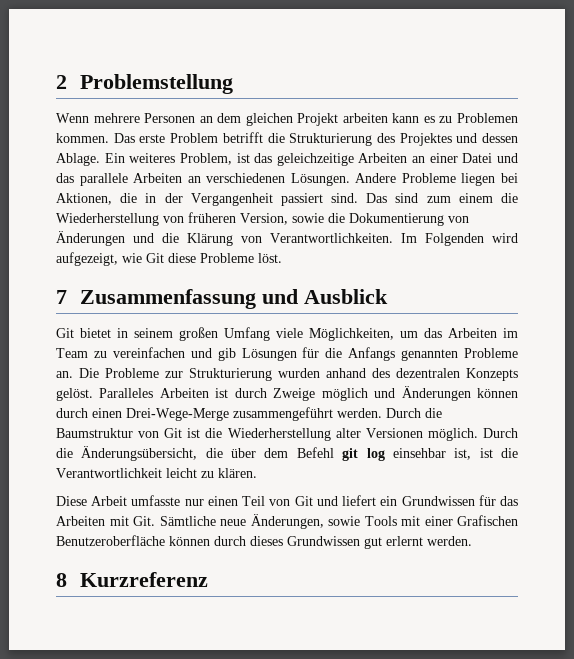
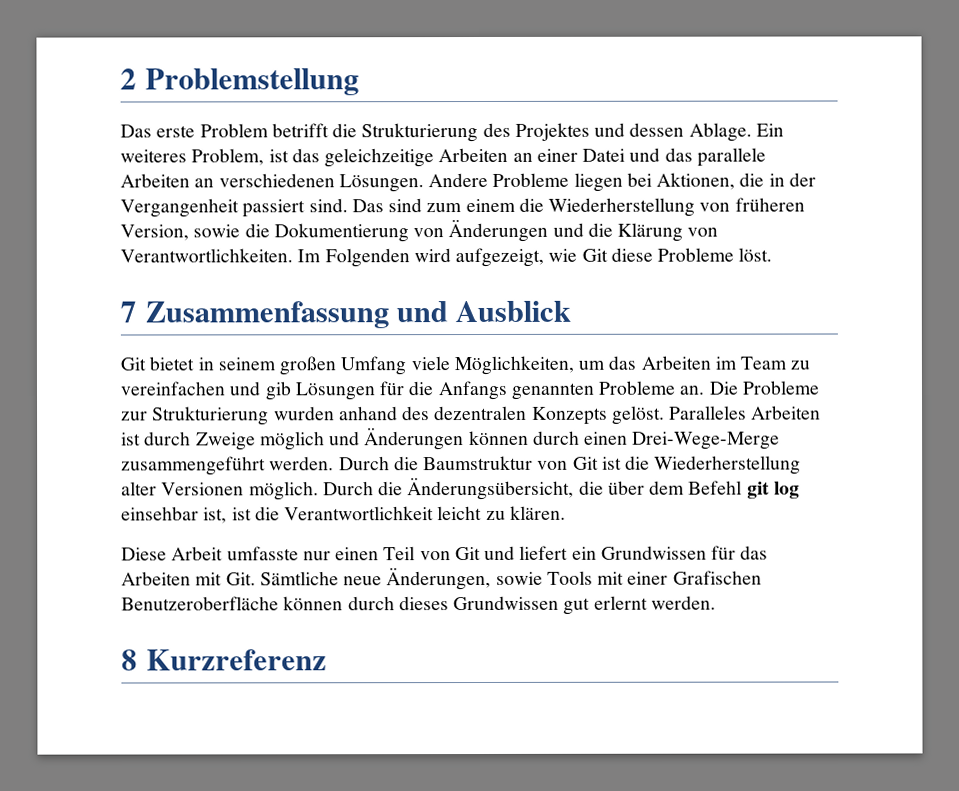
- Wenn mehrere Personen an dem gleichen Projekt arbeiten kann es zu Problemen kommen.

